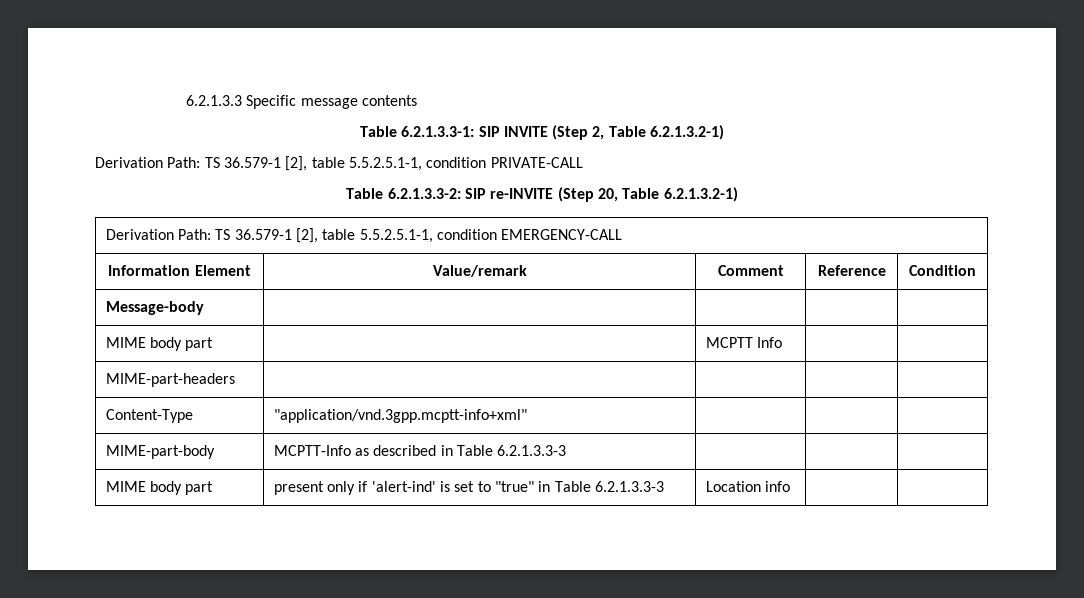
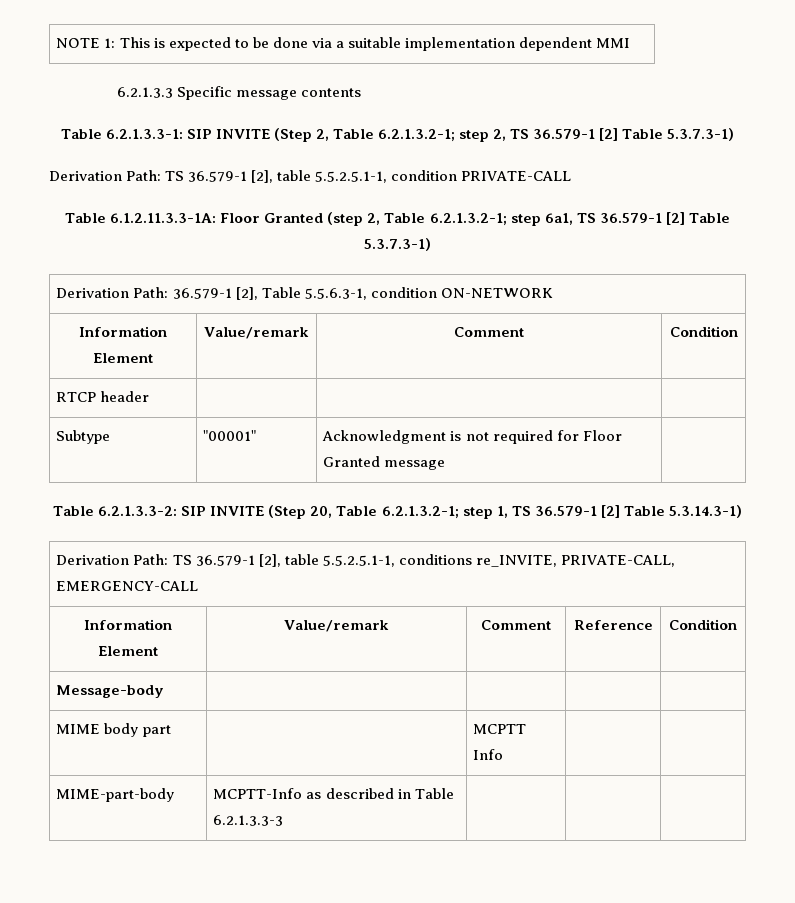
+ NOTE 1: This is expected to be done via a suitable implementation dependent MMI
- Table 6.2.1.3.3-1: SIP INVITE (Step 2, Table 6.2.1.3.2-1)
+ Table 6.2.1.3.3-1: SIP INVITE (Step 2, Table 6.2.1.3.2-1; step 2, TS 36.579-1 [2] Table 5.3.7.3-1)
+ Table 6.1.2.11.3.3-1A: Floor Granted (step 2, Table 6.2.1.3.2-1; step 6a1, TS 36.579-1 [2] Table 5.3.7.3-1)
+ Derivation Path: 36.579-1 [2], Table 5.5.6.3-1, condition ON-NETWORK
+ Information Element | Value/remark | Comment | Condition
+ RTCP header | | |
+ Subtype | "00001" | Acknowledgment is not required for Floor Granted message |
- Table 6.2.1.3.3-2: SIP re-INVITE (Step 20, Table 6.2.1.3.2-1)
- Derivation Path: TS 36.579-1 [2], table 5.5.2.5.1-1, condition EMERGENCY-CALL
+ Table 6.2.1.3.3-2: SIP INVITE (Step 20, Table 6.2.1.3.2-1; step 1, TS 36.579-1 [2] Table 5.3.14.3-1)
+ Derivation Path: TS 36.579-1 [2], table 5.5.2.5.1-1, conditions re_INVITE, PRIVATE-CALL, EMERGENCY-CALL
- MIME-part-headers | | | |
- Content-Type | "application/vnd.3gpp.mcptt-info+xml" | | |
- MIME body part | present only if 'alert-ind' is set to "true" in Table 6.2.1.3.3-3 | Location info | |

